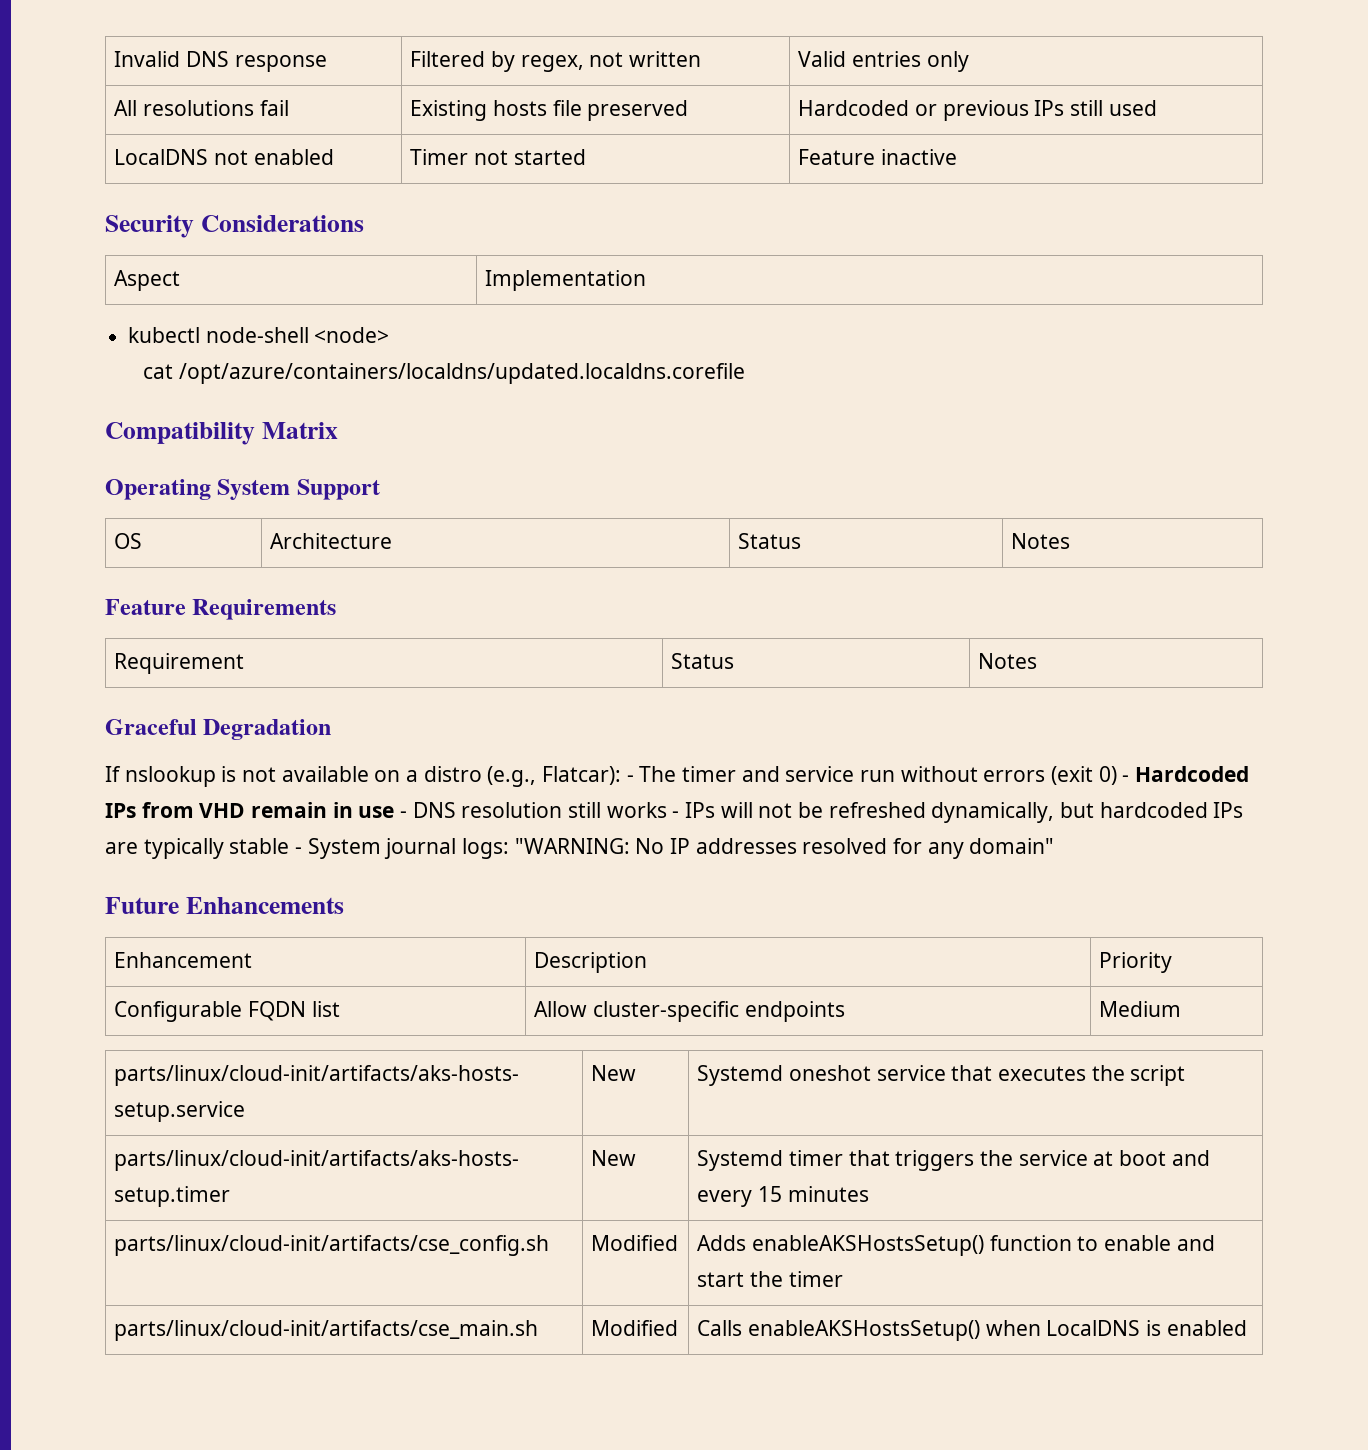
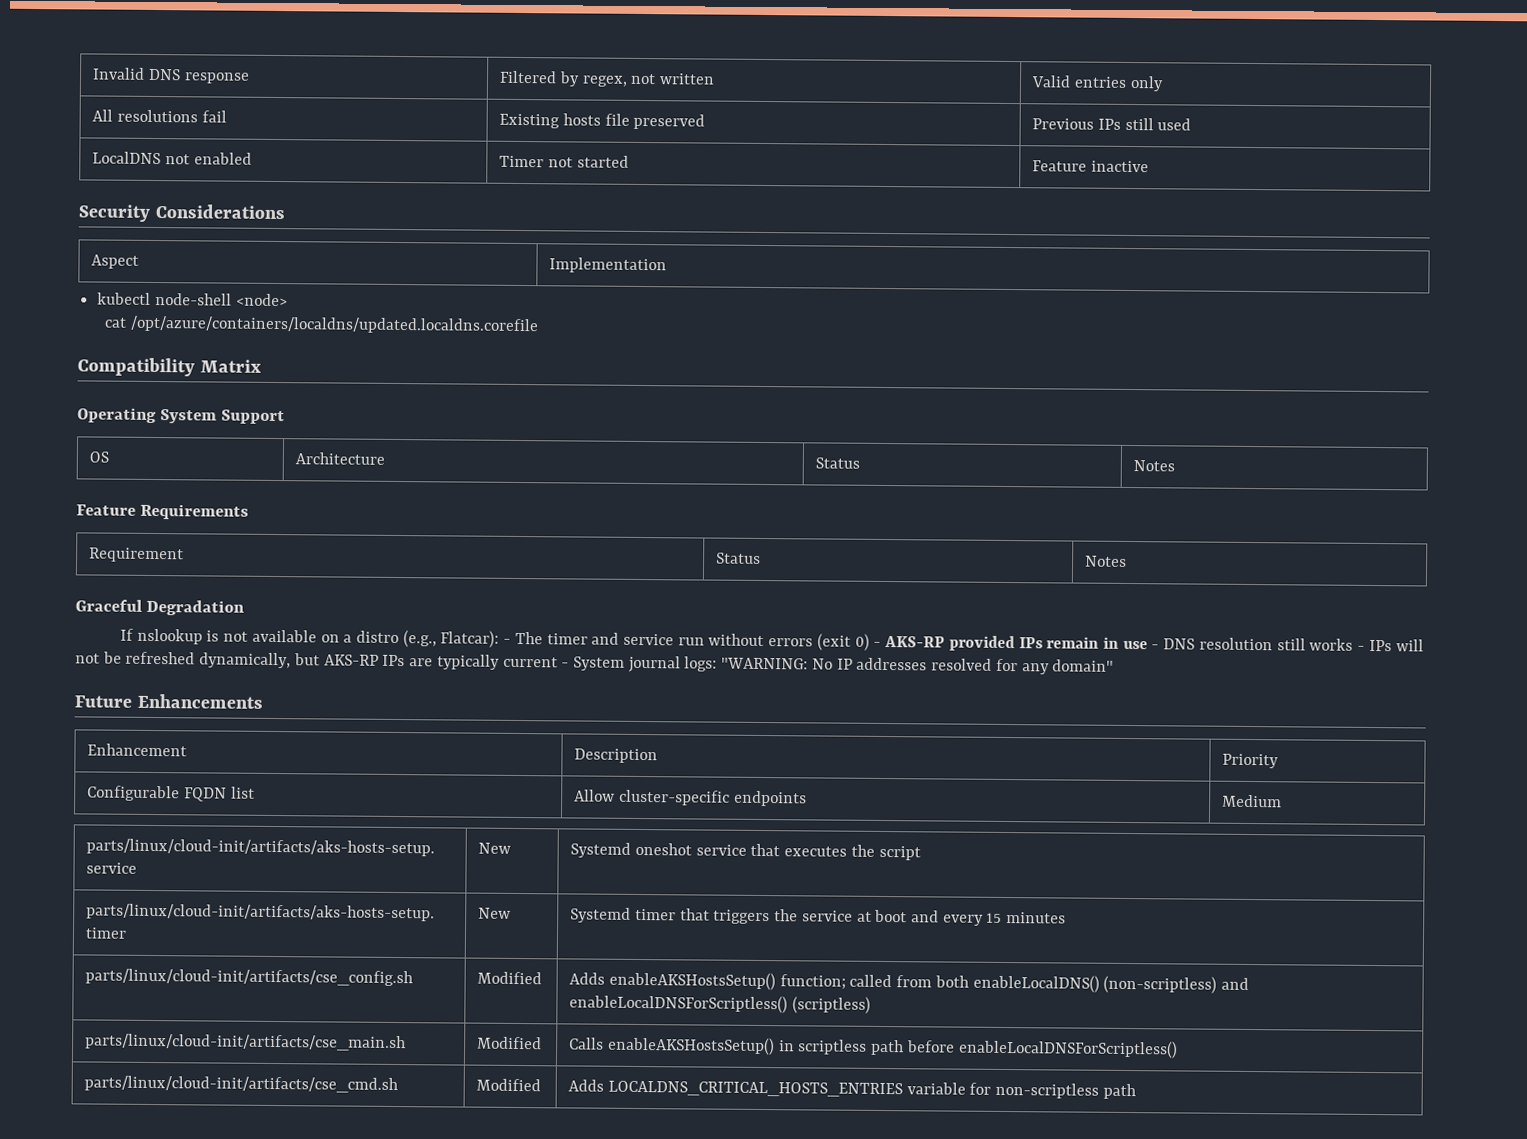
- All resolutions fail | Existing hosts file preserved | Hardcoded or previous IPs still used
+ All resolutions fail | Existing hosts file preserved | Previous IPs still used
- If nslookup is not available on a distro (e.g., Flatcar): - The timer and service run without errors (exit 0) - Hardcoded IPs from VHD remain in use - DNS resolution still works - IPs will not be refreshed dynamically, but hardcoded IPs are typically stable - System journal logs: "WARNING: No IP addresses resolved for any domain"
+ If nslookup is not available on a distro (e.g., Flatcar): - The timer and service run without errors (exit 0) - AKS-RP provided IPs remain in use - DNS resolution still works - IPs will not be refreshed dynamically, but AKS-RP IPs are typically current - System journal logs: "WARNING: No IP addresses resolved for any domain"
- parts/linux/cloud-init/artifacts/cse_config.sh | Modified | Adds enableAKSHostsSetup() function to enable and start the timer
- parts/linux/cloud-init/artifacts/cse_main.sh | Modified | Calls enableAKSHostsSetup() when LocalDNS is enabled
+ parts/linux/cloud-init/artifacts/cse_config.sh | Modified | Adds enableAKSHostsSetup() function; called from both enableLocalDNS() (non-scriptless) and enableLocalDNSForScriptless() (scriptless)
+ parts/linux/cloud-init/artifacts/cse_main.sh | Modified | Calls enableAKSHostsSetup() in scriptless path before enableLocalDNSForScriptless()
+ parts/linux/cloud-init/artifacts/cse_cmd.sh | Modified | Adds LOCALDNS_CRITICAL_HOSTS_ENTRIES variable for non-scriptless path

